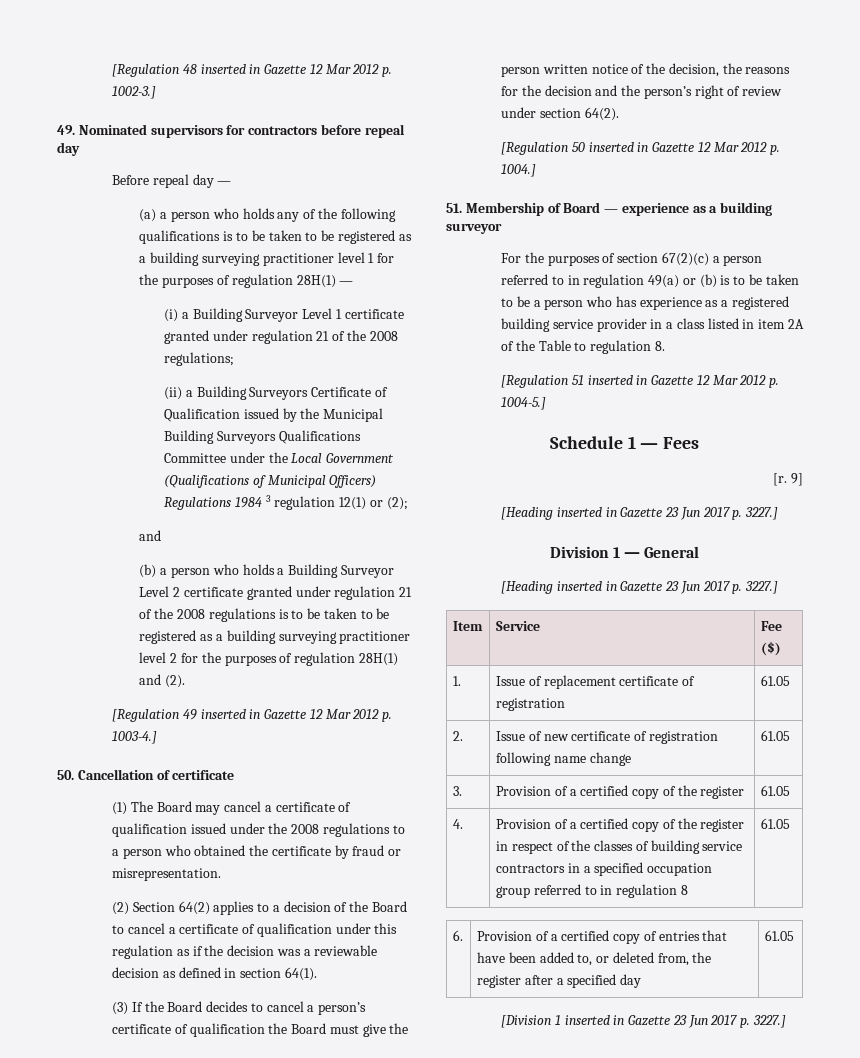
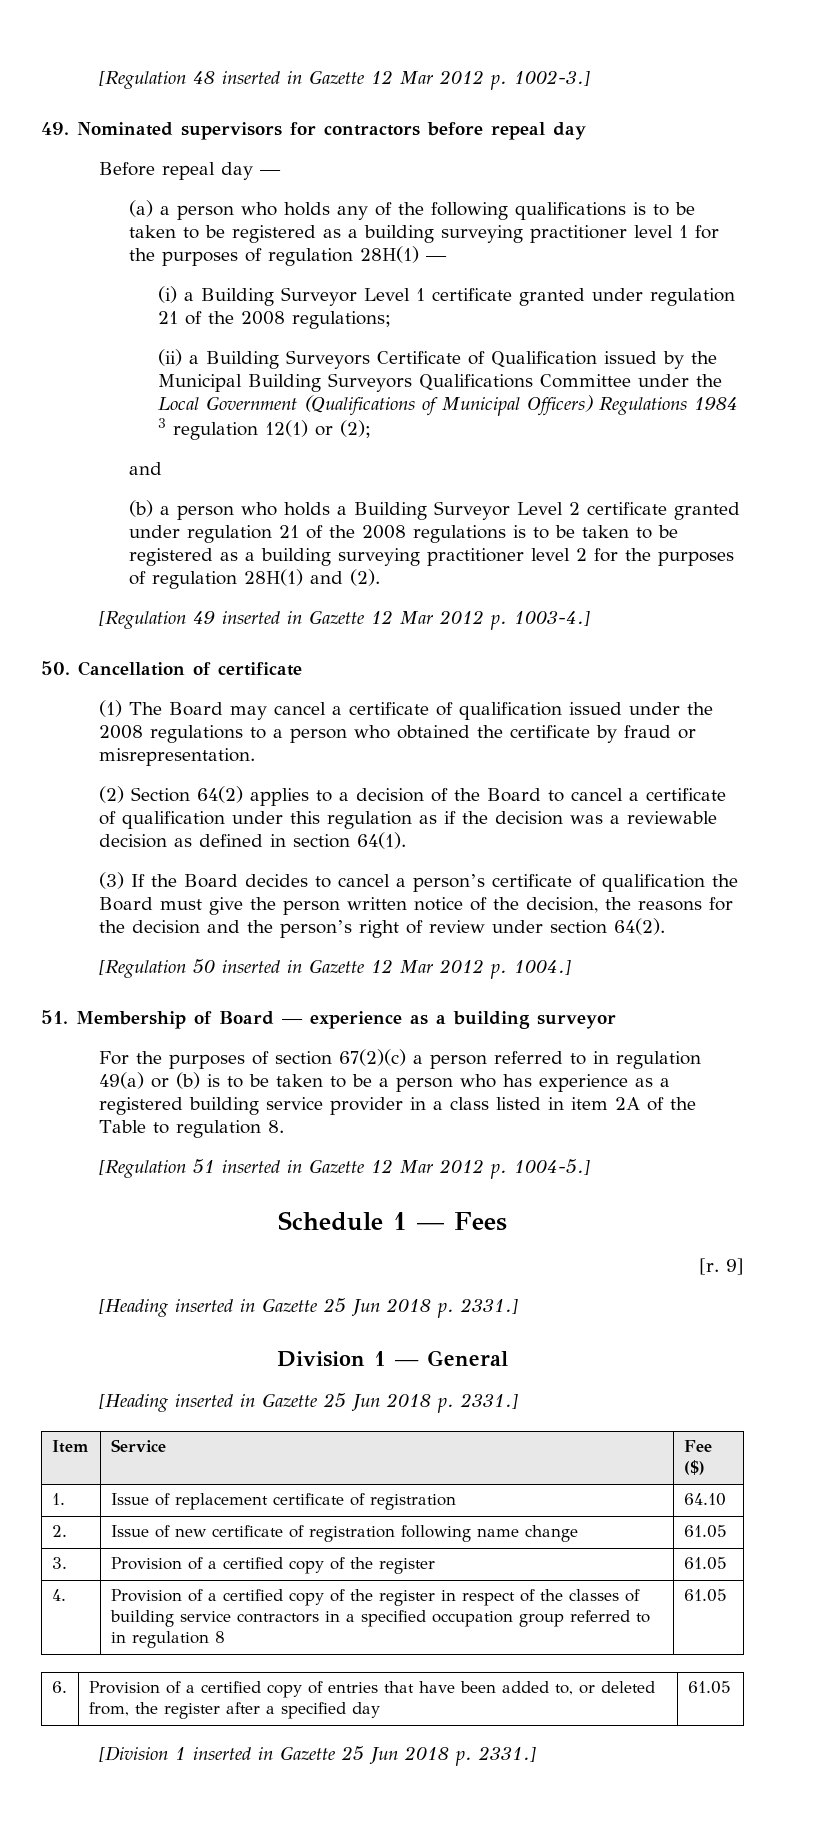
  9]
- [Heading inserted in Gazette 23 Jun 2017 p. 3227.]
+ [Heading inserted in Gazette 25 Jun 2018 p. 2331.]
  Division 1 — General
- [Heading inserted in Gazette 23 Jun 2017 p. 3227.]
+ [Heading inserted in Gazette 25 Jun 2018 p. 2331.]
- 1. | Issue of replacement certificate of registration | 61.05
+ 1. | Issue of replacement certificate of registration | 64.10
- [Division 1 inserted in Gazette 23 Jun 2017 p. 3227.]
+ [Division 1 inserted in Gazette 25 Jun 2018 p. 2331.]

